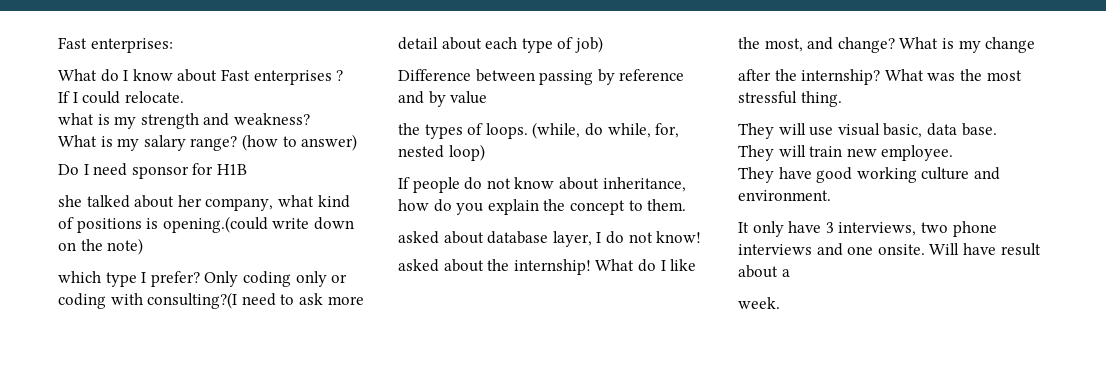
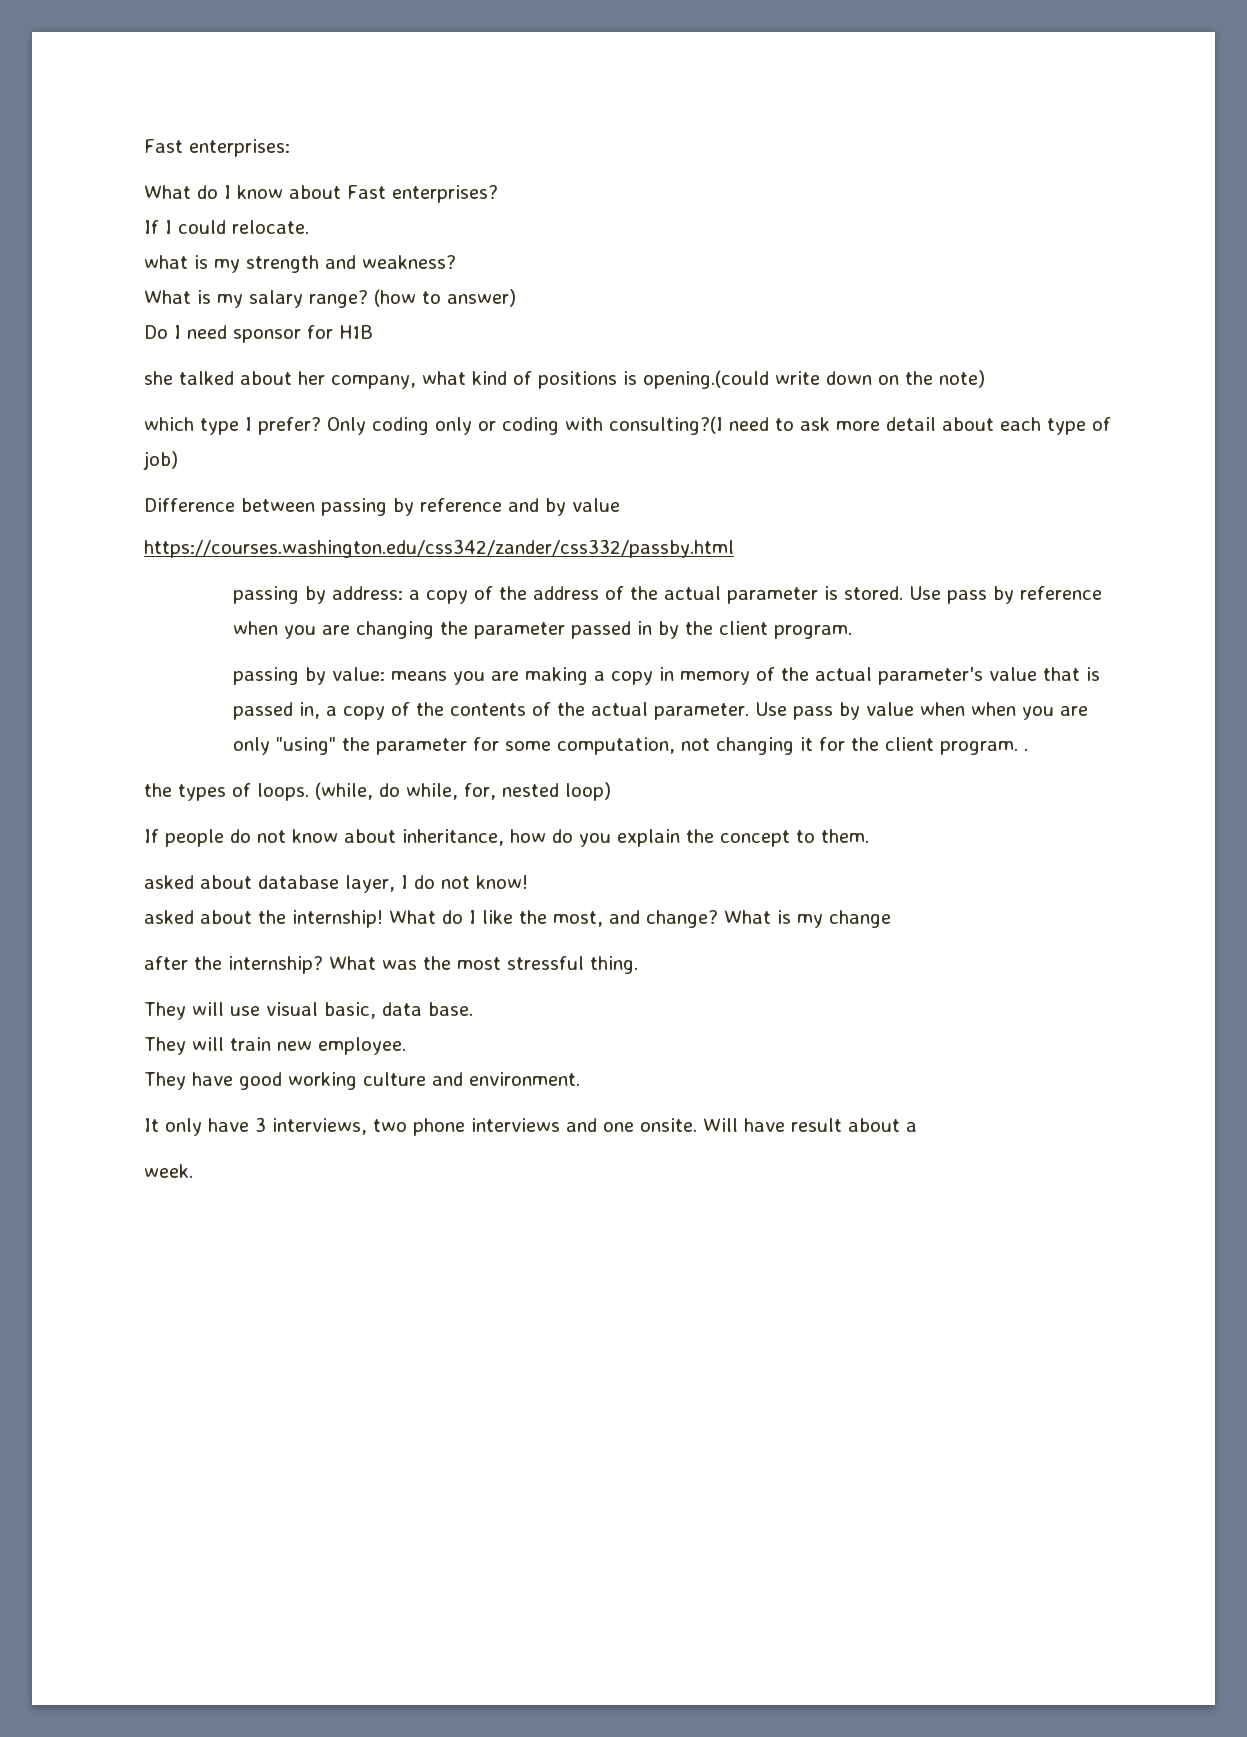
- What do I know about Fast enterprises ?
+ What do I know about Fast enterprises?
+ https://courses.washington.edu/css342/zander/css332/passby.html
+ passing by address: a copy of the address of the actual parameter is stored. Use pass by reference when you are changing the parameter passed in by the client program.
+ passing by value: means you are making a copy in memory of the actual parameter's value that is passed in, a copy of the contents of the actual parameter. Use pass by value when when you are only "using" the parameter for some computation, not changing it for the client program. .

